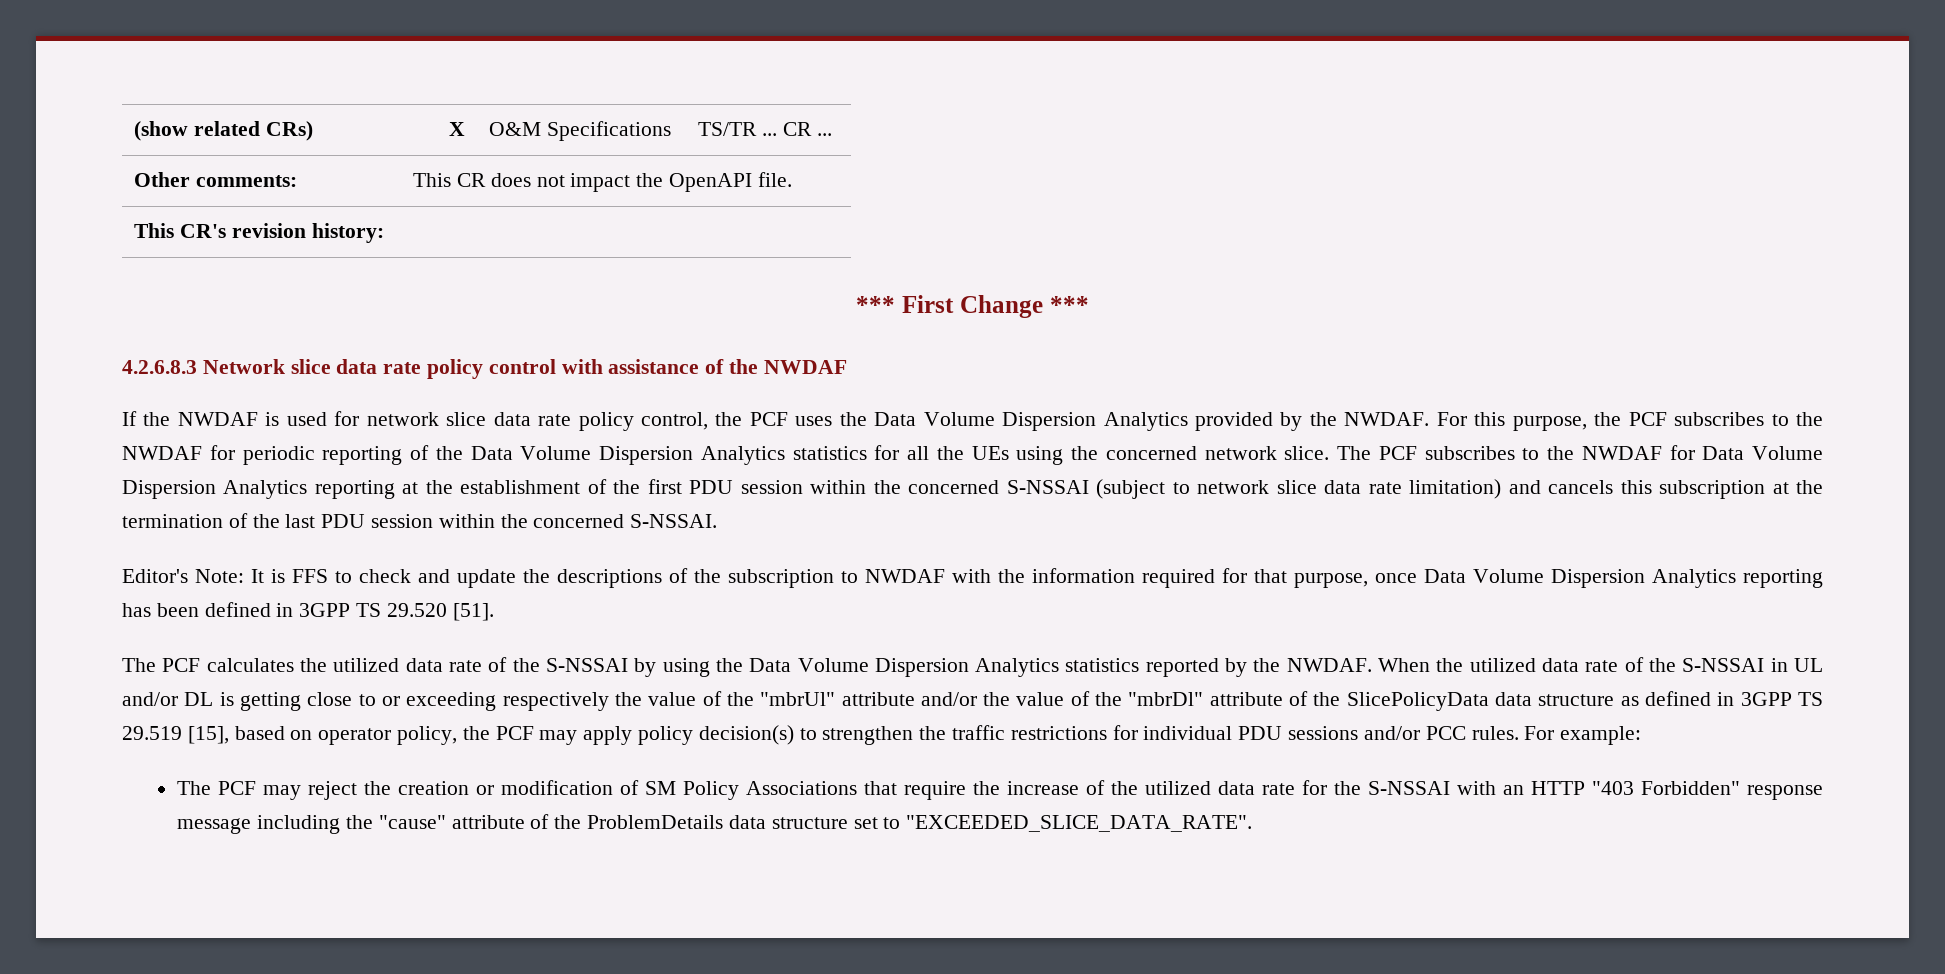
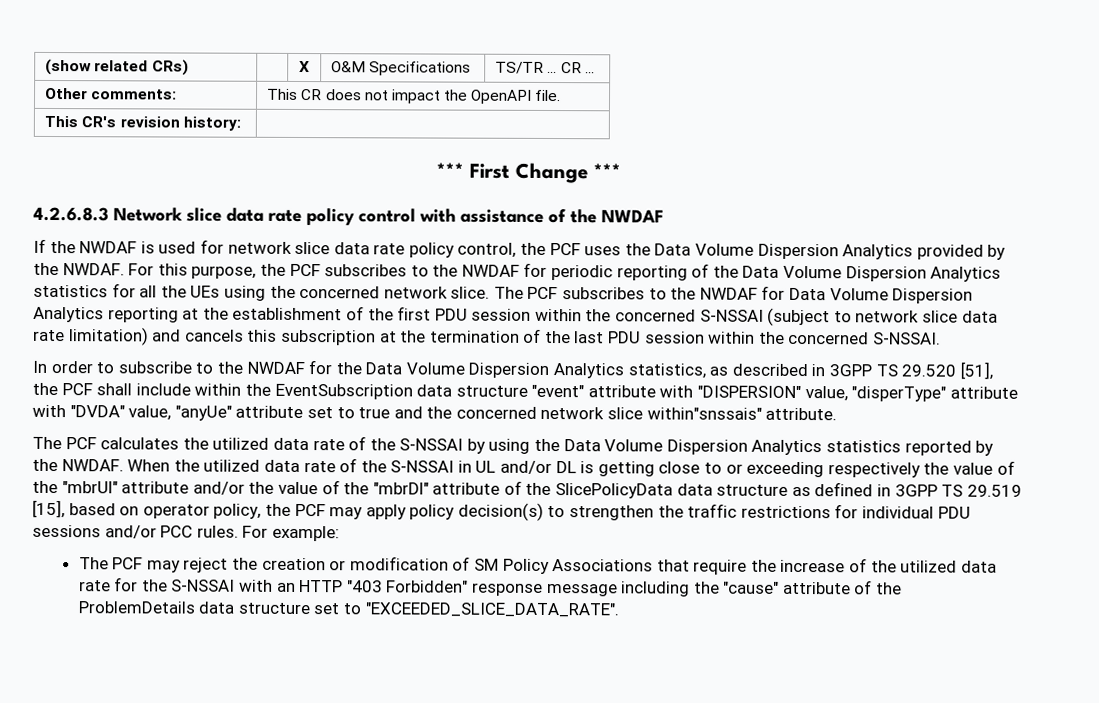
- Editor's Note: It is FFS to check and update the descriptions of the subscription to NWDAF with the information required for that purpose, once Data Volume Dispersion Analytics reporting has been defined in 3GPP TS 29.520 [51].
+ In order to subscribe to the NWDAF for the Data Volume Dispersion Analytics statistics, as described in 3GPP TS 29.520 [51], the PCF shall include within the EventSubscription data structure "event" attribute with "DISPERSION" value, "disperType" attribute with "DVDA" value, "anyUe" attribute set to true and the concerned network slice within"snssais" attribute.

